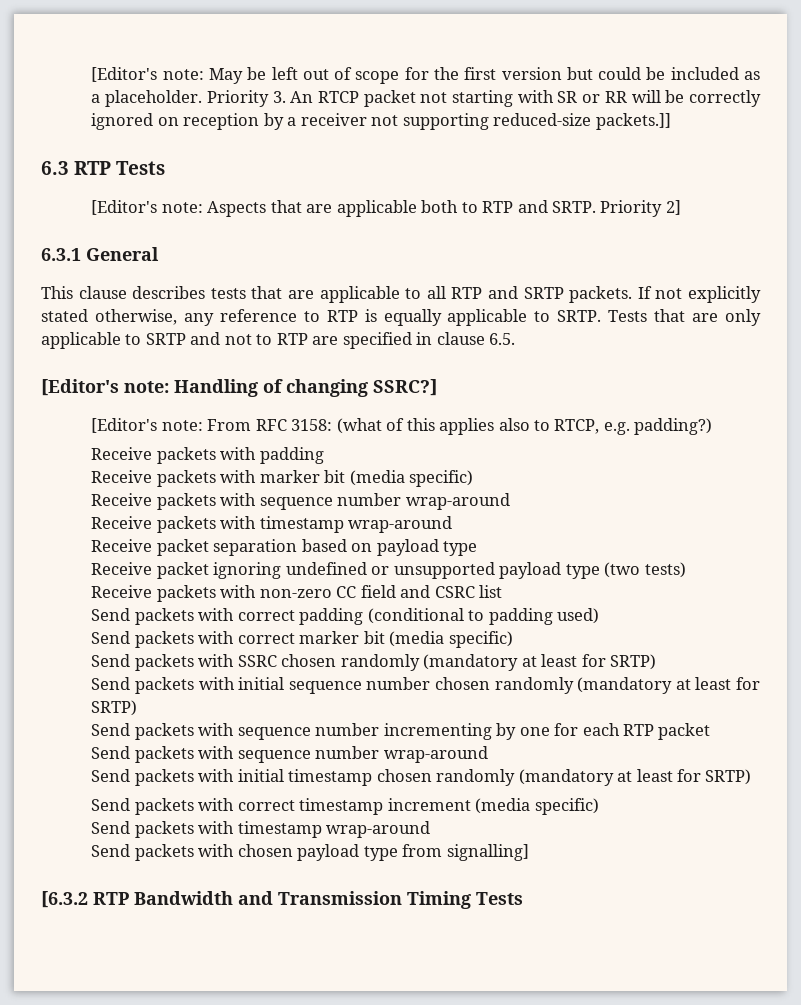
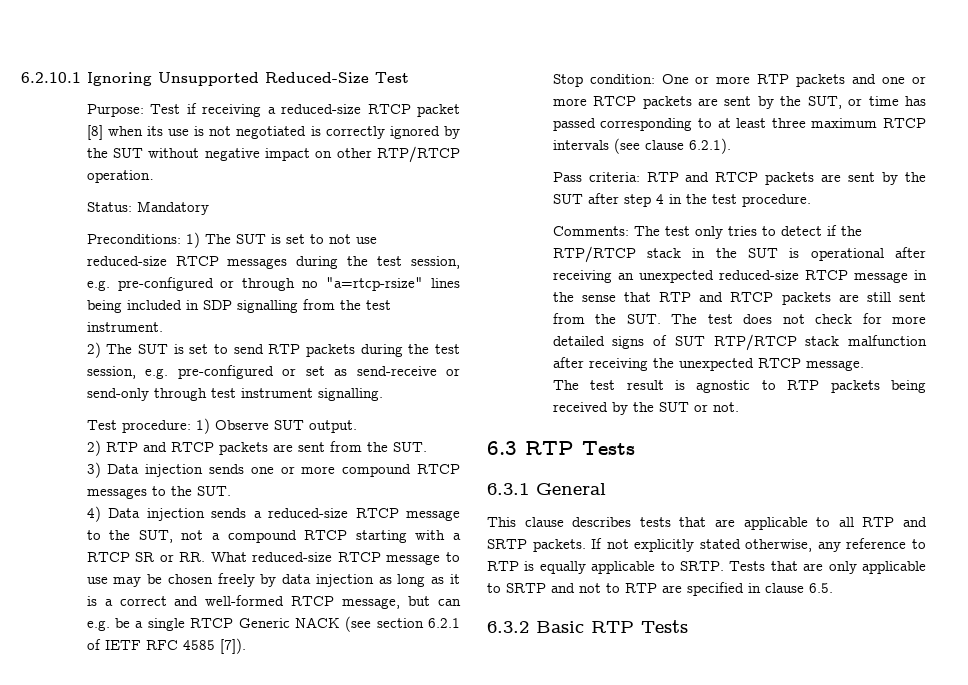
- [Editor's note: May be left out of scope for the first version but could be included as a placeholder. Priority 3. An RTCP packet not starting with SR or RR will be correctly ignored on reception by a receiver not supporting reduced-size packets.]]
+ 6.2.10.1 Ignoring Unsupported Reduced-Size Test
+ Purpose: Test if receiving a reduced-size RTCP packet [8] when its use is not negotiated is correctly ignored by the SUT without negative impact on other RTP/RTCP operation.
+ Status: Mandatory
+ Preconditions: 1) The SUT is set to not use reduced-size RTCP messages during the test session, e.g. pre-configured or through no "a=rtcp-rsize" lines being included in SDP signalling from the test instrument.
+ 2) The SUT is set to send RTP packets during the test session, e.g. pre-configured or set as send-receive or send-only through test instrument signalling.
+ Test procedure: 1) Observe SUT output.
+ 2) RTP and RTCP packets are sent from the SUT.
+ 3) Data injection sends one or more compound RTCP messages to the SUT.
+ 4) Data injection sends a reduced-size RTCP message to the SUT, not a compound RTCP starting with a RTCP SR or RR. What reduced-size RTCP message to use may be chosen freely by data injection as long as it is a correct and well-formed RTCP message, but can e.g. be a single RTCP Generic NACK (see section 6.2.1 of IETF RFC 4585 [7]).
+ Stop condition: One or more RTP packets and one or more RTCP packets are sent by the SUT, or time has passed corresponding to at least three maximum RTCP intervals (see clause 6.2.1).
+ Pass criteria: RTP and RTCP packets are sent by the SUT after step 4 in the test procedure.
+ Comments: The test only tries to detect if the RTP/RTCP stack in the SUT is operational after receiving an unexpected reduced-size RTCP message in the sense that RTP and RTCP packets are still sent from the SUT. The test does not check for more detailed signs of SUT RTP/RTCP stack malfunction after receiving the unexpected RTCP message.
+ The test result is agnostic to RTP packets being received by the SUT or not.
  6.3 RTP Tests
- [Editor's note: Aspects that are applicable both to RTP and SRTP. Priority 2]
- [Editor's note: Handling of changing SSRC?]
- [Editor's note: From RFC 3158: (what of this applies also to RTCP, e.g. padding?)
- Receive packets with padding
- Receive packets with marker bit (media specific)
- Receive packets with sequence number wrap-around
- Receive packets with timestamp wrap-around
- Receive packet separation based on payload type
- Receive packet ignoring undefined or unsupported payload type (two tests)
- Receive packets with non-zero CC field and CSRC list
- Send packets with correct padding (conditional to padding used)
- Send packets with correct marker bit (media specific)
- Send packets with SSRC chosen randomly (mandatory at least for SRTP)
- Send packets with initial sequence number chosen randomly (mandatory at least for SRTP)
- Send packets with sequence number incrementing by one for each RTP packet
- Send packets with sequence number wrap-around
- Send packets with initial timestamp chosen randomly (mandatory at least for SRTP)
- Send packets with correct timestamp increment (media specific)
- Send packets with timestamp wrap-around
- Send packets with chosen payload type from signalling]
- [6.3.2 RTP Bandwidth and Transmission Timing Tests
+ 6.3.2 Basic RTP Tests

